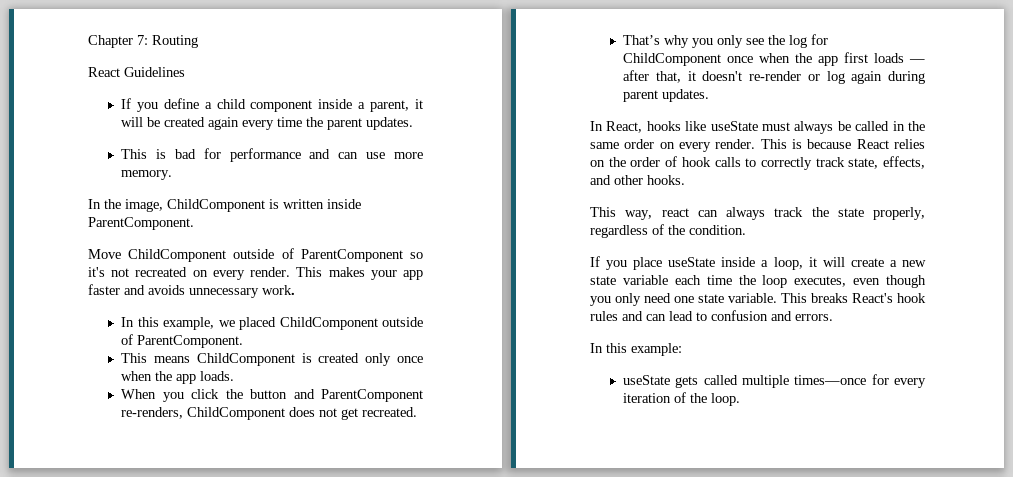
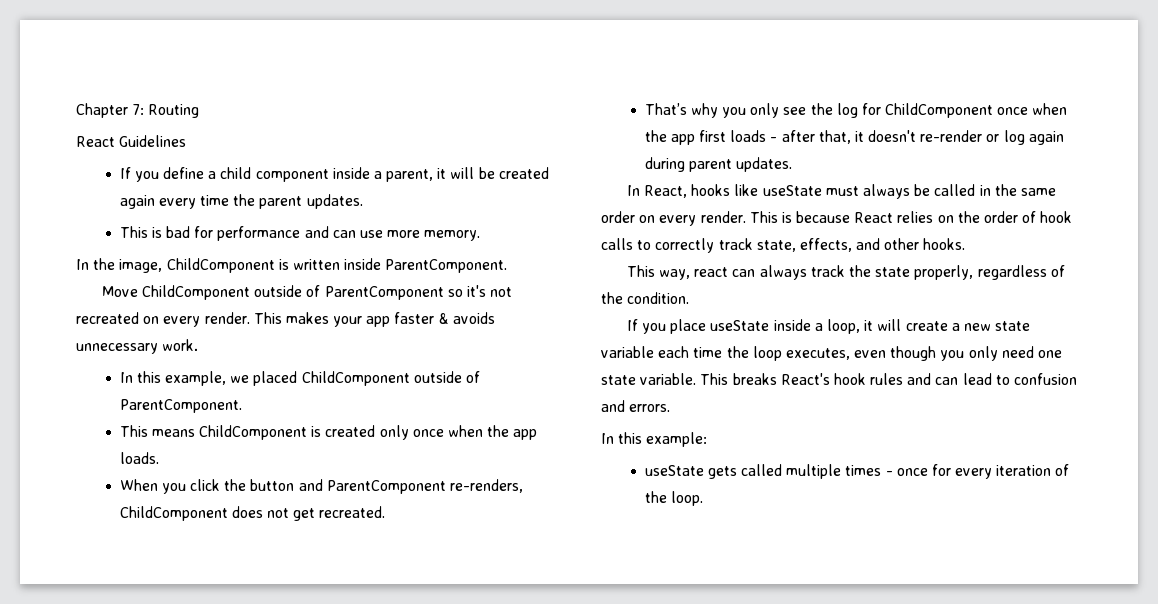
- This makes your app faster and avoids unnecessary work.
+ This makes your app faster & avoids unnecessary work.
- That’s why you only see the log for ChildComponent once when the app first loads — after that, it doesn't re-render or log again during parent updates.
+ That’s why you only see the log for ChildComponent once when the app first loads - after that, it doesn't re-render or log again during parent updates.
- useState gets called multiple times—once for every iteration of the loop.
+ useState gets called multiple times - once for every iteration of the loop.

